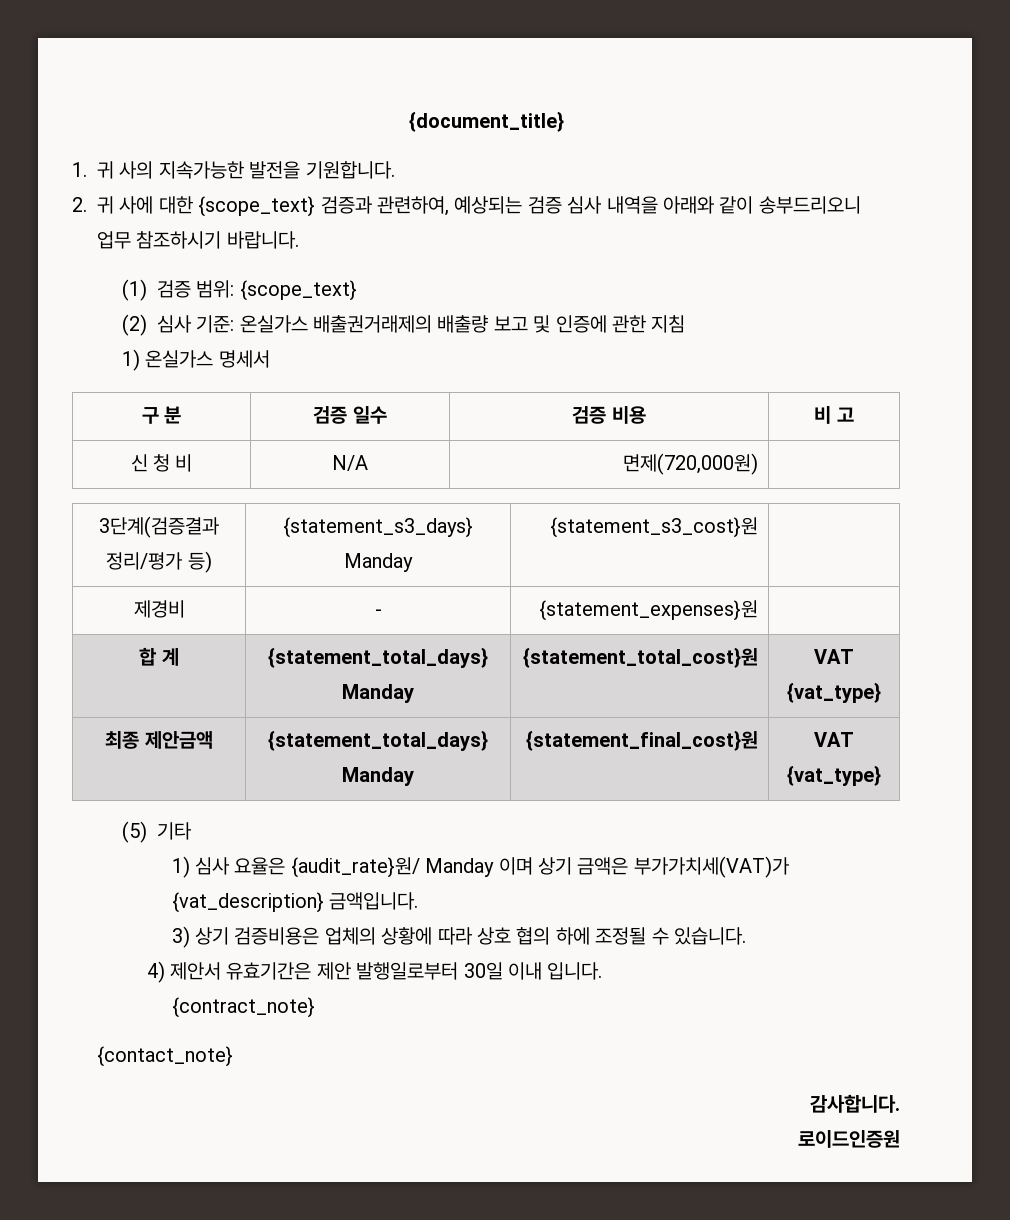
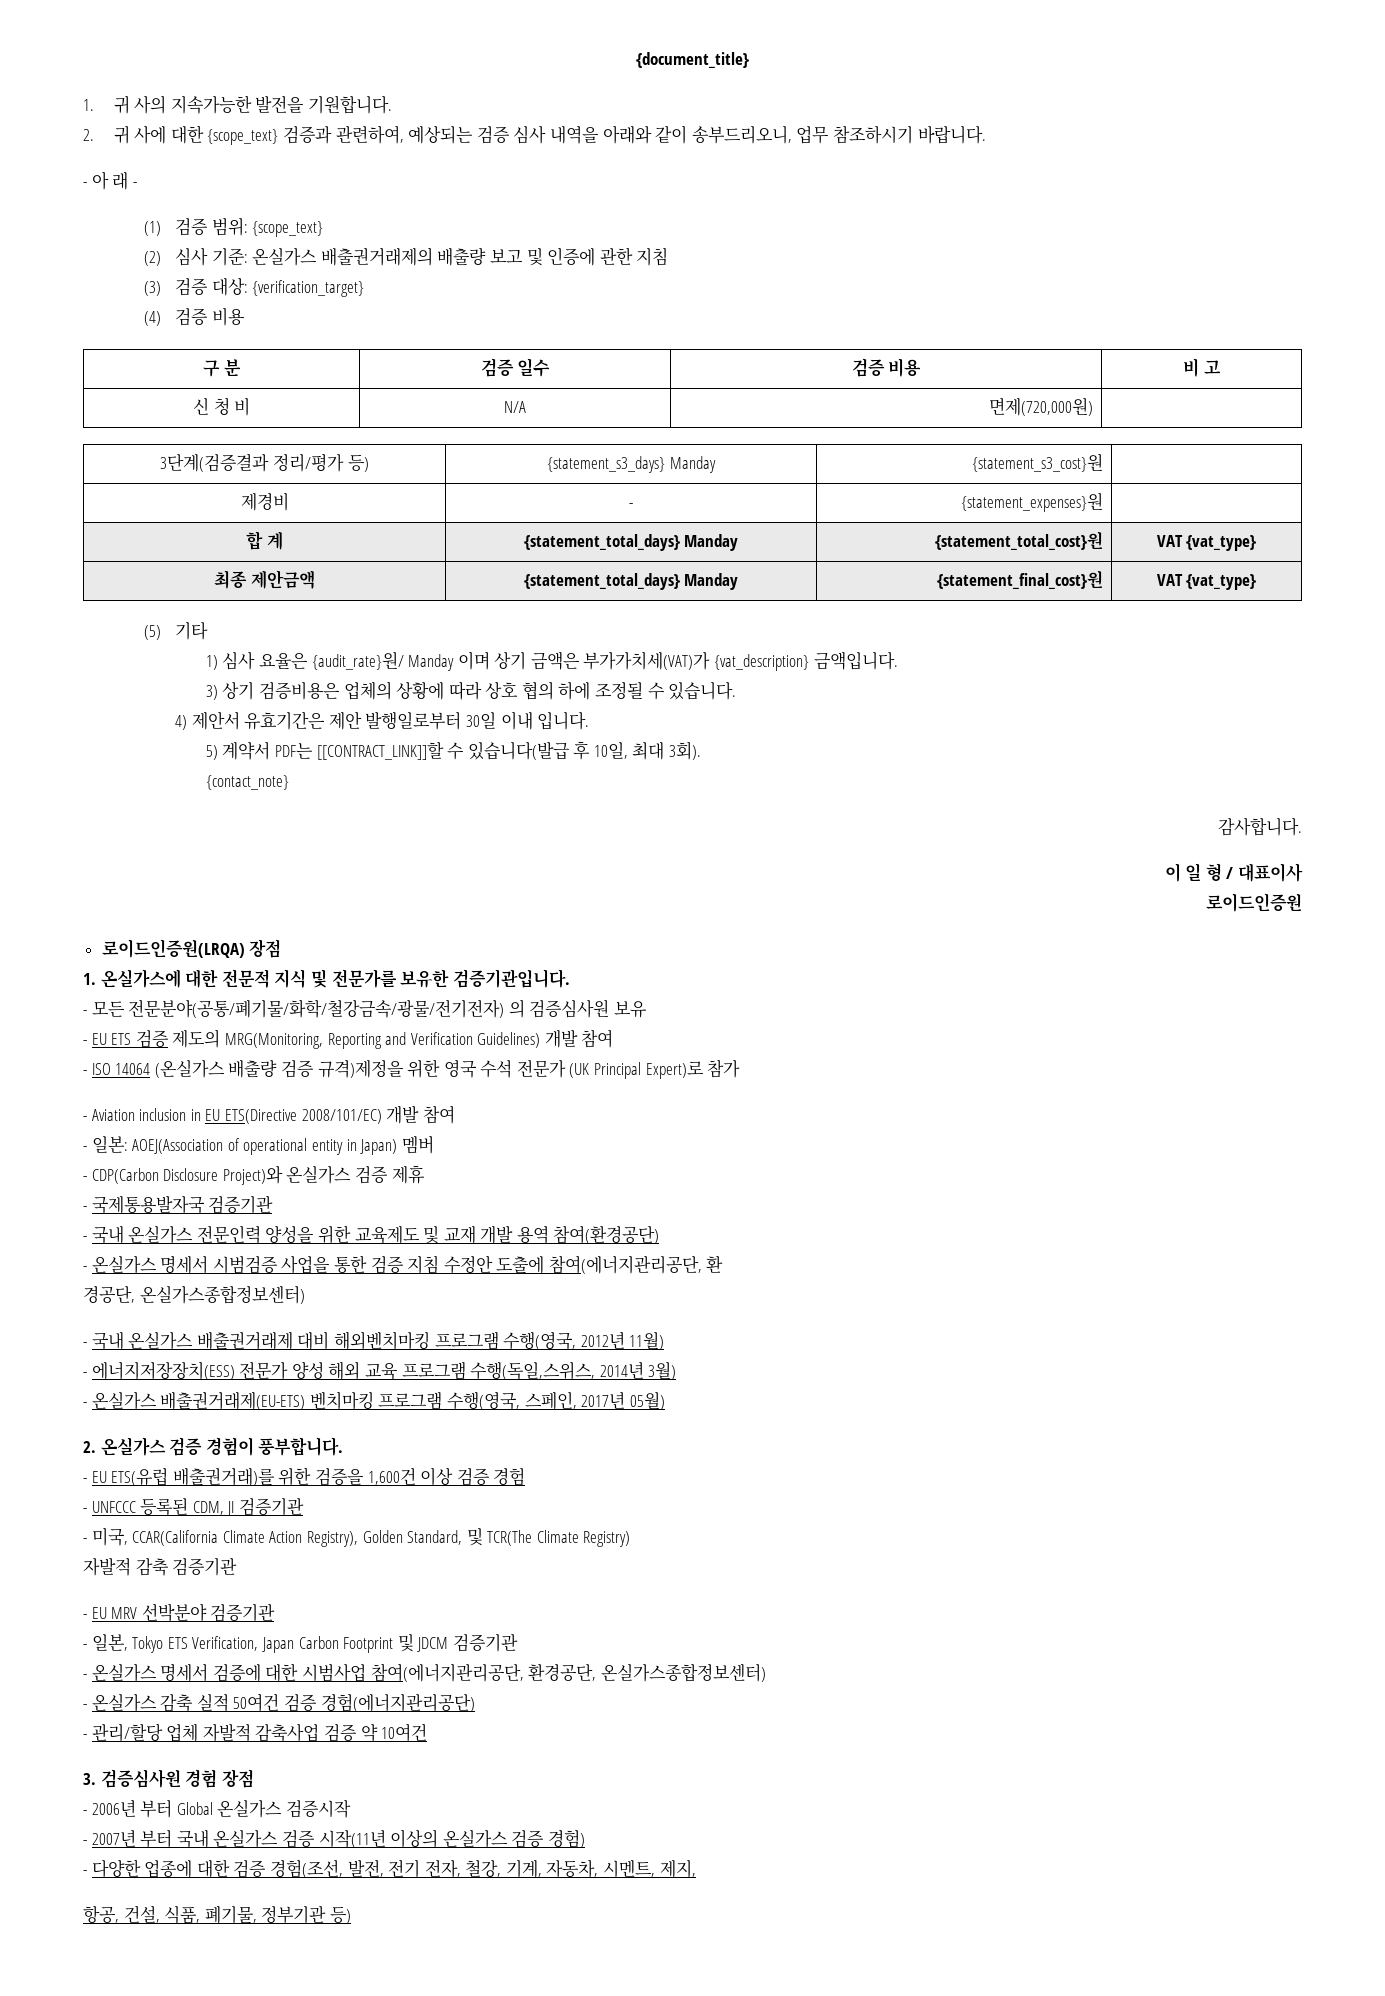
- 2. 귀 사에 대한 {scope_text} 검증과 관련하여, 예상되는 검증 심사 내역을 아래와 같이 송부드리오니 업무 참조하시기 바랍니다.
+ 2. 귀 사에 대한 {scope_text} 검증과 관련하여, 예상되는 검증 심사 내역을 아래와 같이 송부드리오니, 업무 참조하시기 바랍니다.
+ - 아 래 -
- 1) 온실가스 명세서
+ (3) 검증 대상: {verification_target}
+ (4) 검증 비용
- {contract_note}
+ 5) 계약서 PDF는 [[CONTRACT_LINK]]할 수 있습니다(발급 후 10일, 최대 3회).
  {contact_note}
  감사합니다.
+ 이 일 형 / 대표이사
  로이드인증원
+ 로이드인증원(LRQA) 장점
+ 1. 온실가스에 대한 전문적 지식 및 전문가를 보유한 검증기관입니다.
+ - 모든 전문분야(공통/폐기물/화학/철강금속/광물/전기전자) 의 검증심사원 보유
+ - EU ETS 검증 제도의 MRG(Monitoring, Reporting and Verification Guidelines) 개발 참여
+ - ISO 14064 (온실가스 배출량 검증 규격)제정을 위한 영국 수석 전문가 (UK Principal Expert)로 참가
+ - Aviation inclusion in EU ETS(Directive 2008/101/EC) 개발 참여
+ - 일본: AOEJ(Association of operational entity in Japan) 멤버
+ - CDP(Carbon Disclosure Project)와 온실가스 검증 제휴
+ - 국제통용발자국 검증기관
+ - 국내 온실가스 전문인력 양성을 위한 교육제도 및 교재 개발 용역 참여(환경공단)
+ - 온실가스 명세서 시범검증 사업을 통한 검증 지침 수정안 도출에 참여(에너지관리공단, 환
+ 경공단, 온실가스종합정보센터)
+ - 국내 온실가스 배출권거래제 대비 해외벤치마킹 프로그램 수행(영국, 2012년 11월)
+ - 에너지저장장치(ESS) 전문가 양성 해외 교육 프로그램 수행(독일,스위스, 2014년 3월)
+ - 온실가스 배출권거래제(EU-ETS) 벤치마킹 프로그램 수행(영국, 스페인, 2017년 05월)
+ 2. 온실가스 검증 경험이 풍부합니다.
+ - EU ETS(유럽 배출권거래)를 위한 검증을 1,600건 이상 검증 경험
+ - UNFCCC 등록된 CDM, JI 검증기관
+ - 미국, CCAR(California Climate Action Registry), Golden Standard, 및 TCR(The Climate Registry)
+ 자발적 감축 검증기관
+ - EU MRV 선박분야 검증기관
+ - 일본, Tokyo ETS Verification, Japan Carbon Footprint 및 JDCM 검증기관
+ - 온실가스 명세서 검증에 대한 시범사업 참여(에너지관리공단, 환경공단, 온실가스종합정보센터)
+ - 온실가스 감축 실적 50여건 검증 경험(에너지관리공단)
+ - 관리/할당 업체 자발적 감축사업 검증 약 10여건
+ 3. 검증심사원 경험 장점
+ - 2006년 부터 Global 온실가스 검증시작
+ - 2007년 부터 국내 온실가스 검증 시작(11년 이상의 온실가스 검증 경험)
+ - 다양한 업종에 대한 검증 경험(조선, 발전, 전기 전자, 철강, 기계, 자동차, 시멘트, 제지,
+ 항공, 건설, 식품, 폐기물, 정부기관 등)

